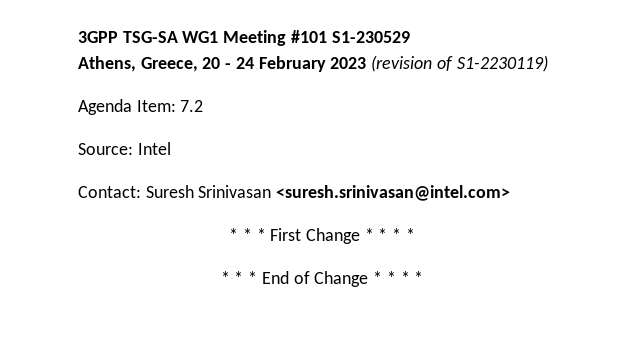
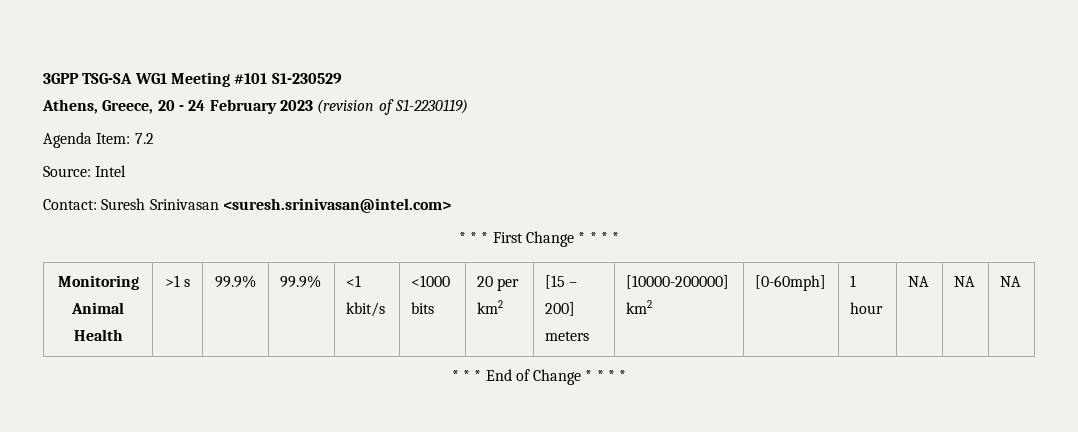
+ Monitoring Animal Health | >1 s | 99.9% | 99.9% | <1 kbit/s | <1000 bits | 20 per km2 | [15 – 200] meters | [10000-200000] km2 | [0-60mph] | 1 hour | NA | NA | NA

